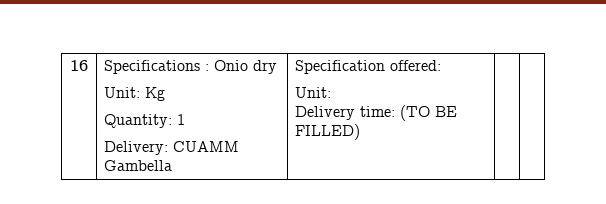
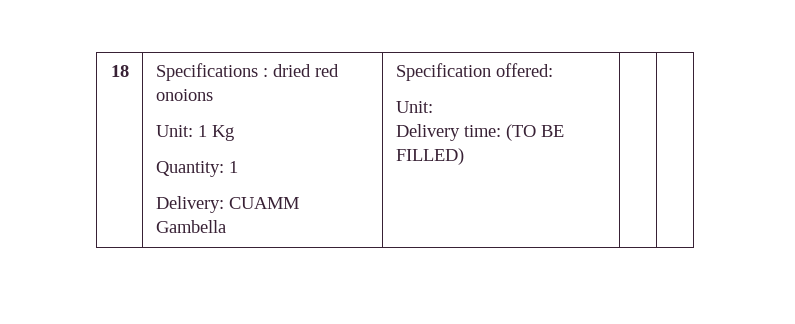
- 16 | Specifications : Onio dry
- Unit: Kg
+ 18 | Specifications : dried red onoions
+ Unit: 1 Kg

